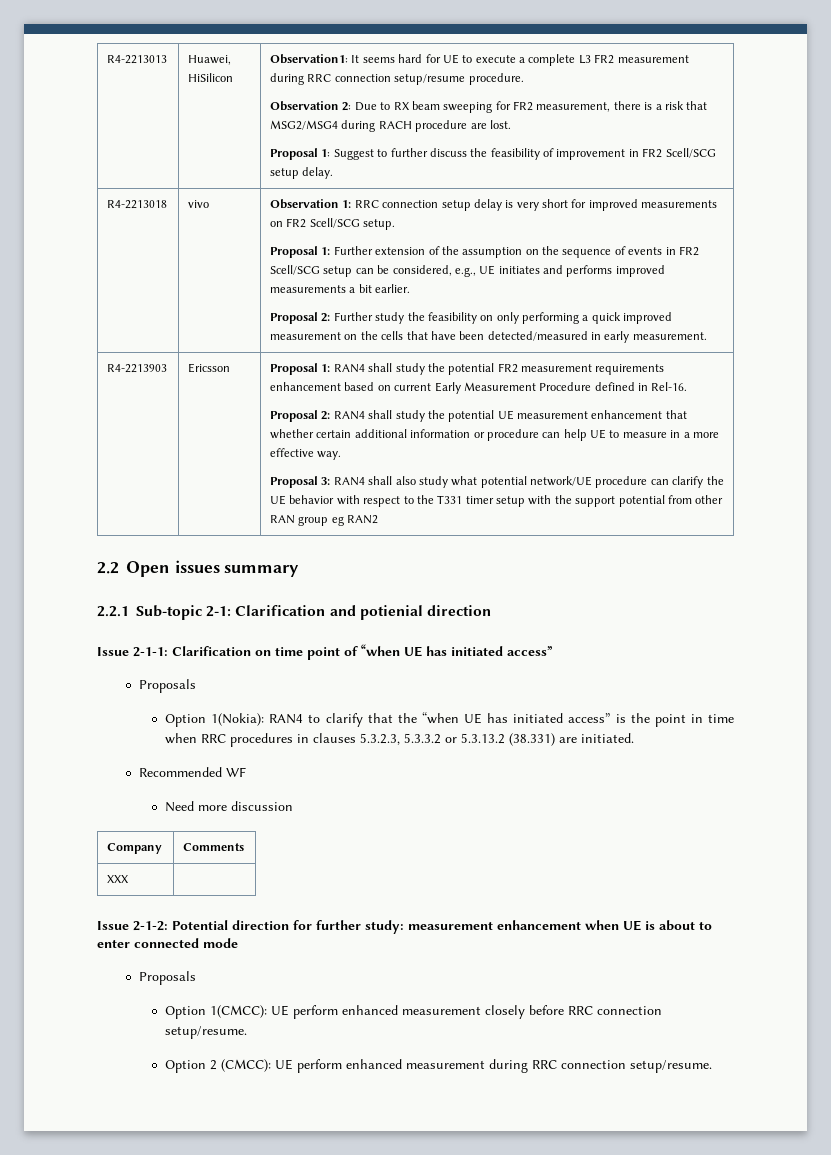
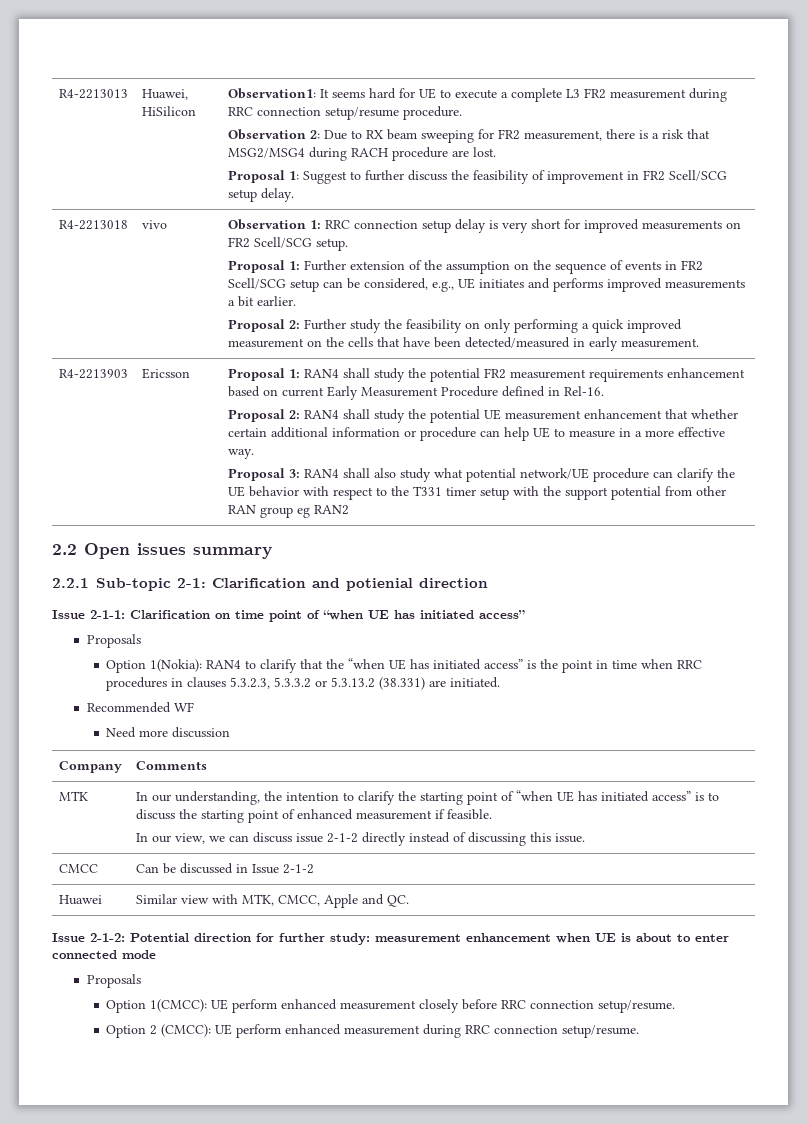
- XXX
+ MTK | In our understanding, the intention to clarify the starting point of “when UE has initiated access” is to discuss the starting point of enhanced measurement if feasible.
+ In our view, we can discuss issue 2-1-2 directly instead of discussing this issue.
+ CMCC | Can be discussed in Issue 2-1-2
+ Huawei | Similar view with MTK, CMCC, Apple and QC.

